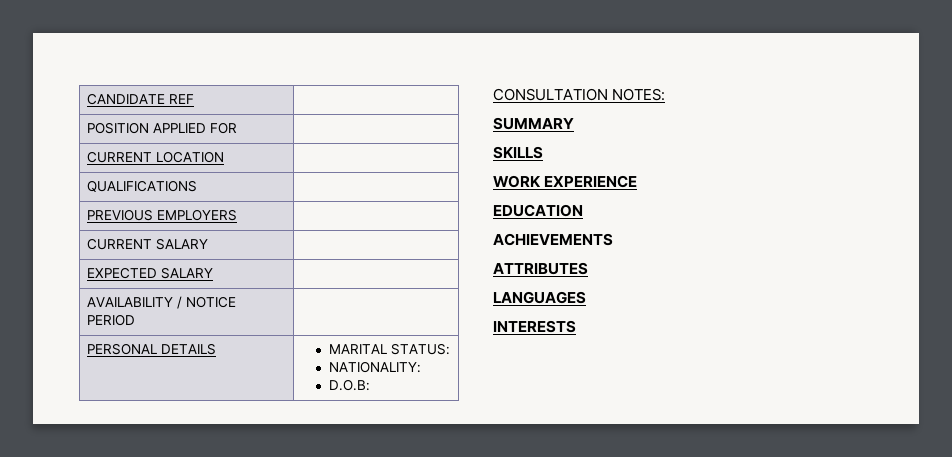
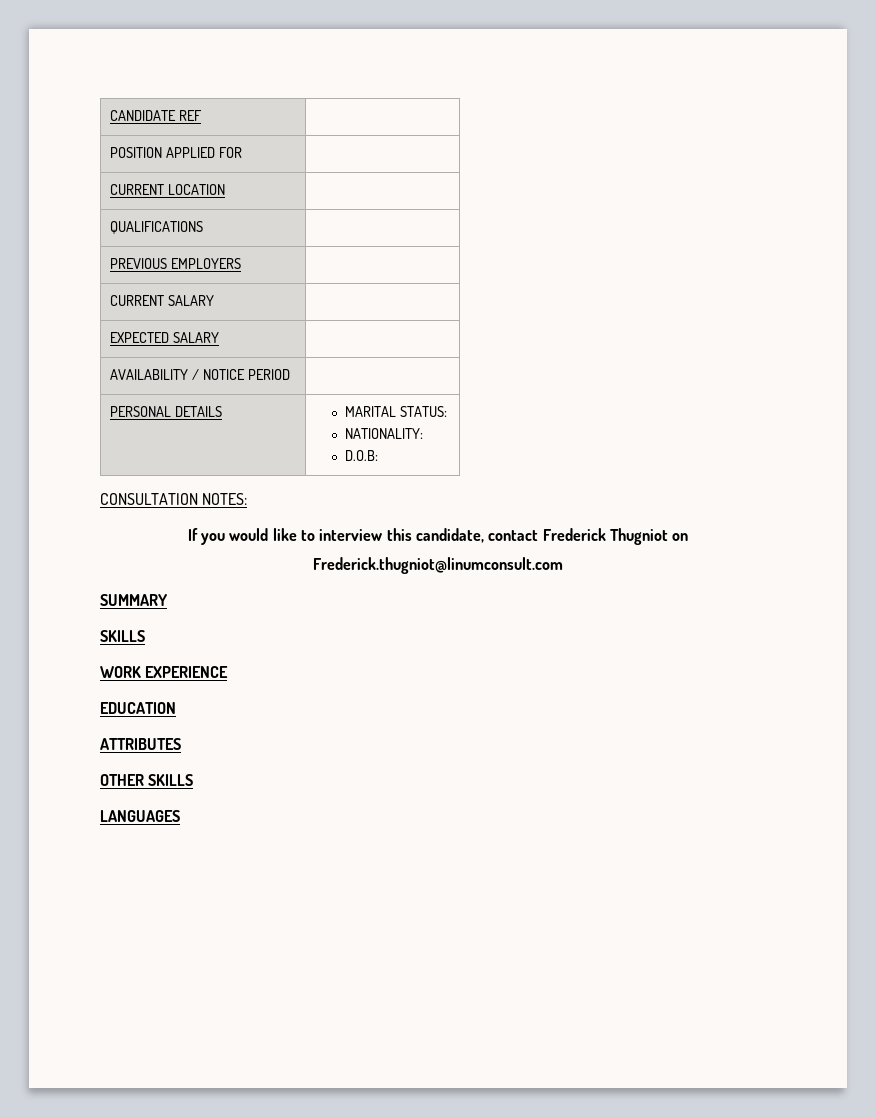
+ If you would like to interview this candidate, contact Frederick Thugniot on
+ Frederick.thugniot@linumconsult.com
- ACHIEVEMENTS
+ OTHER SKILLS
- INTERESTS

